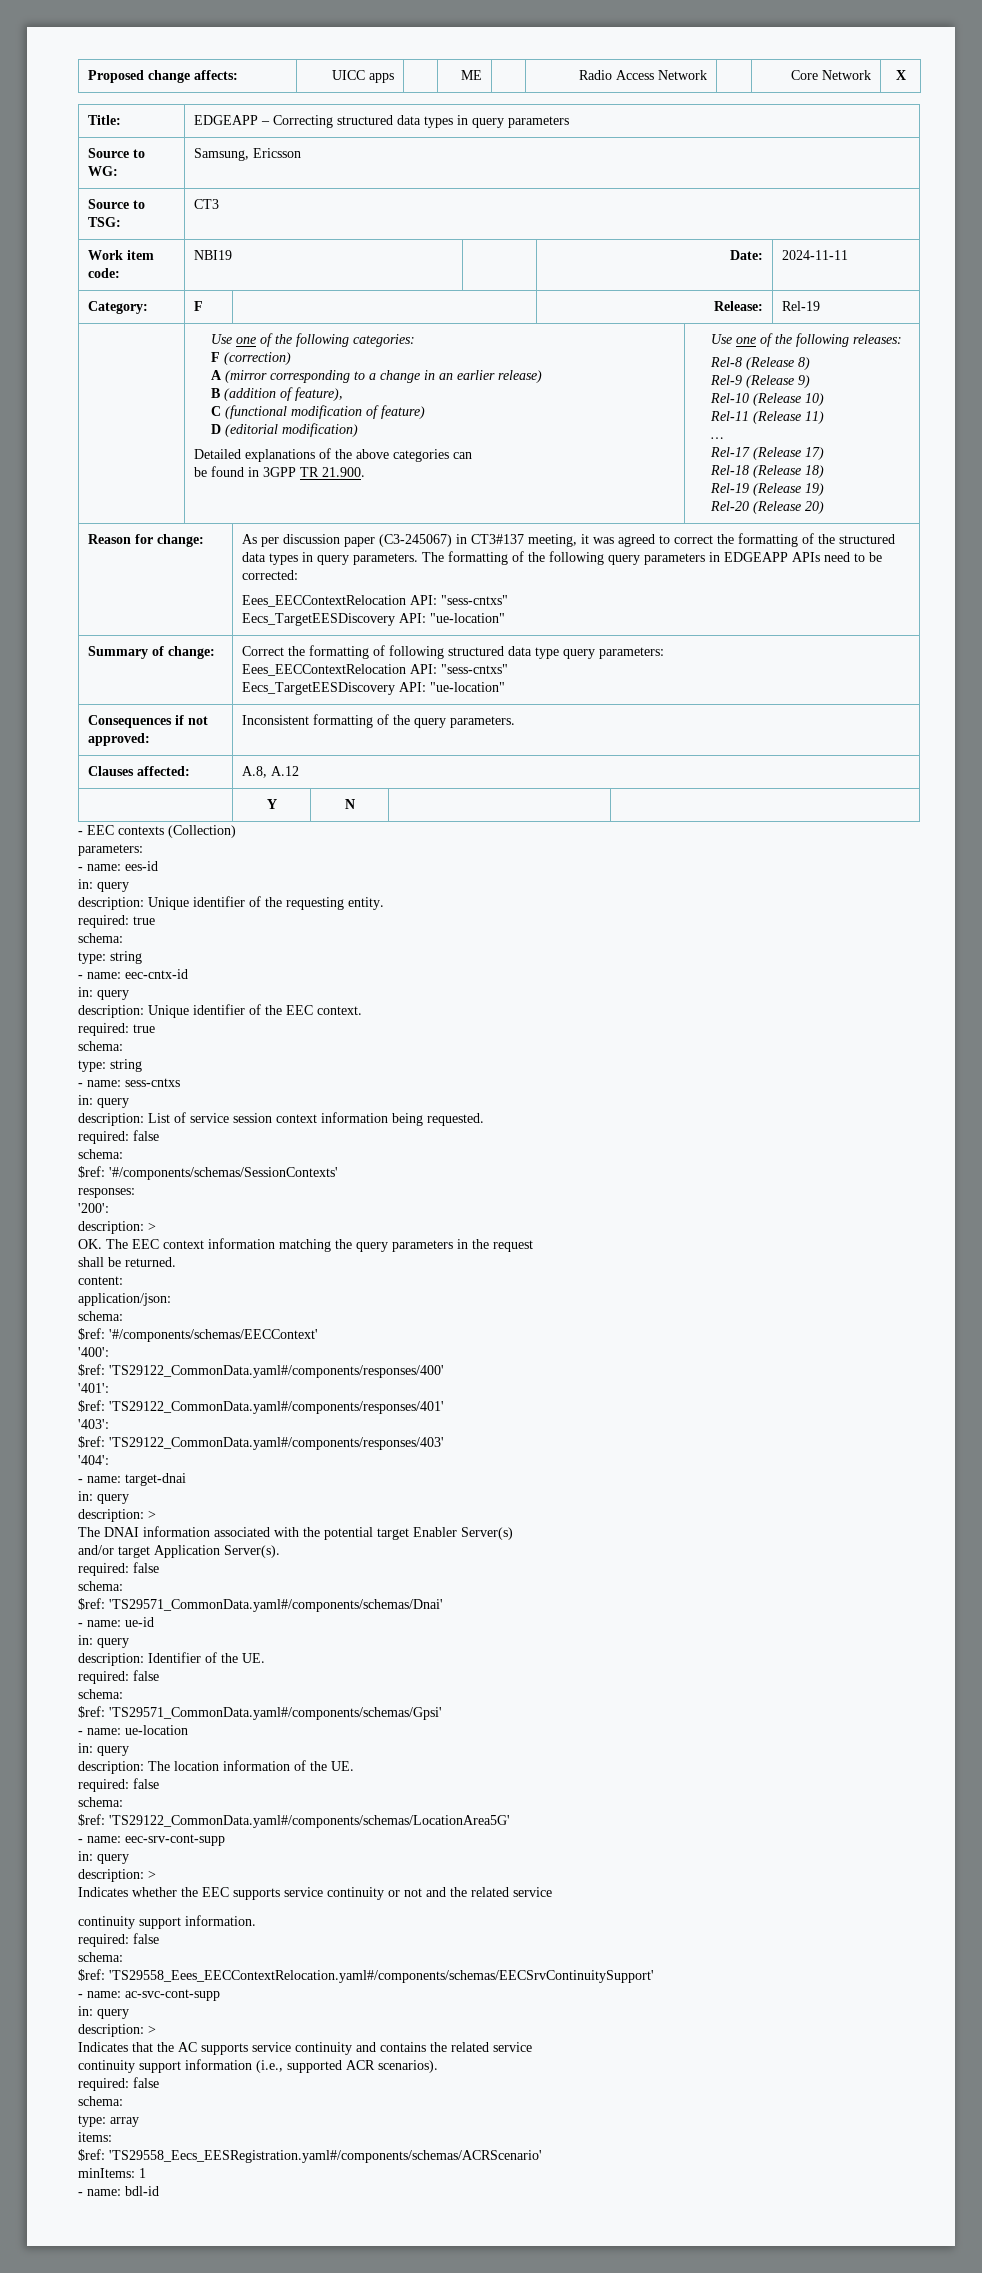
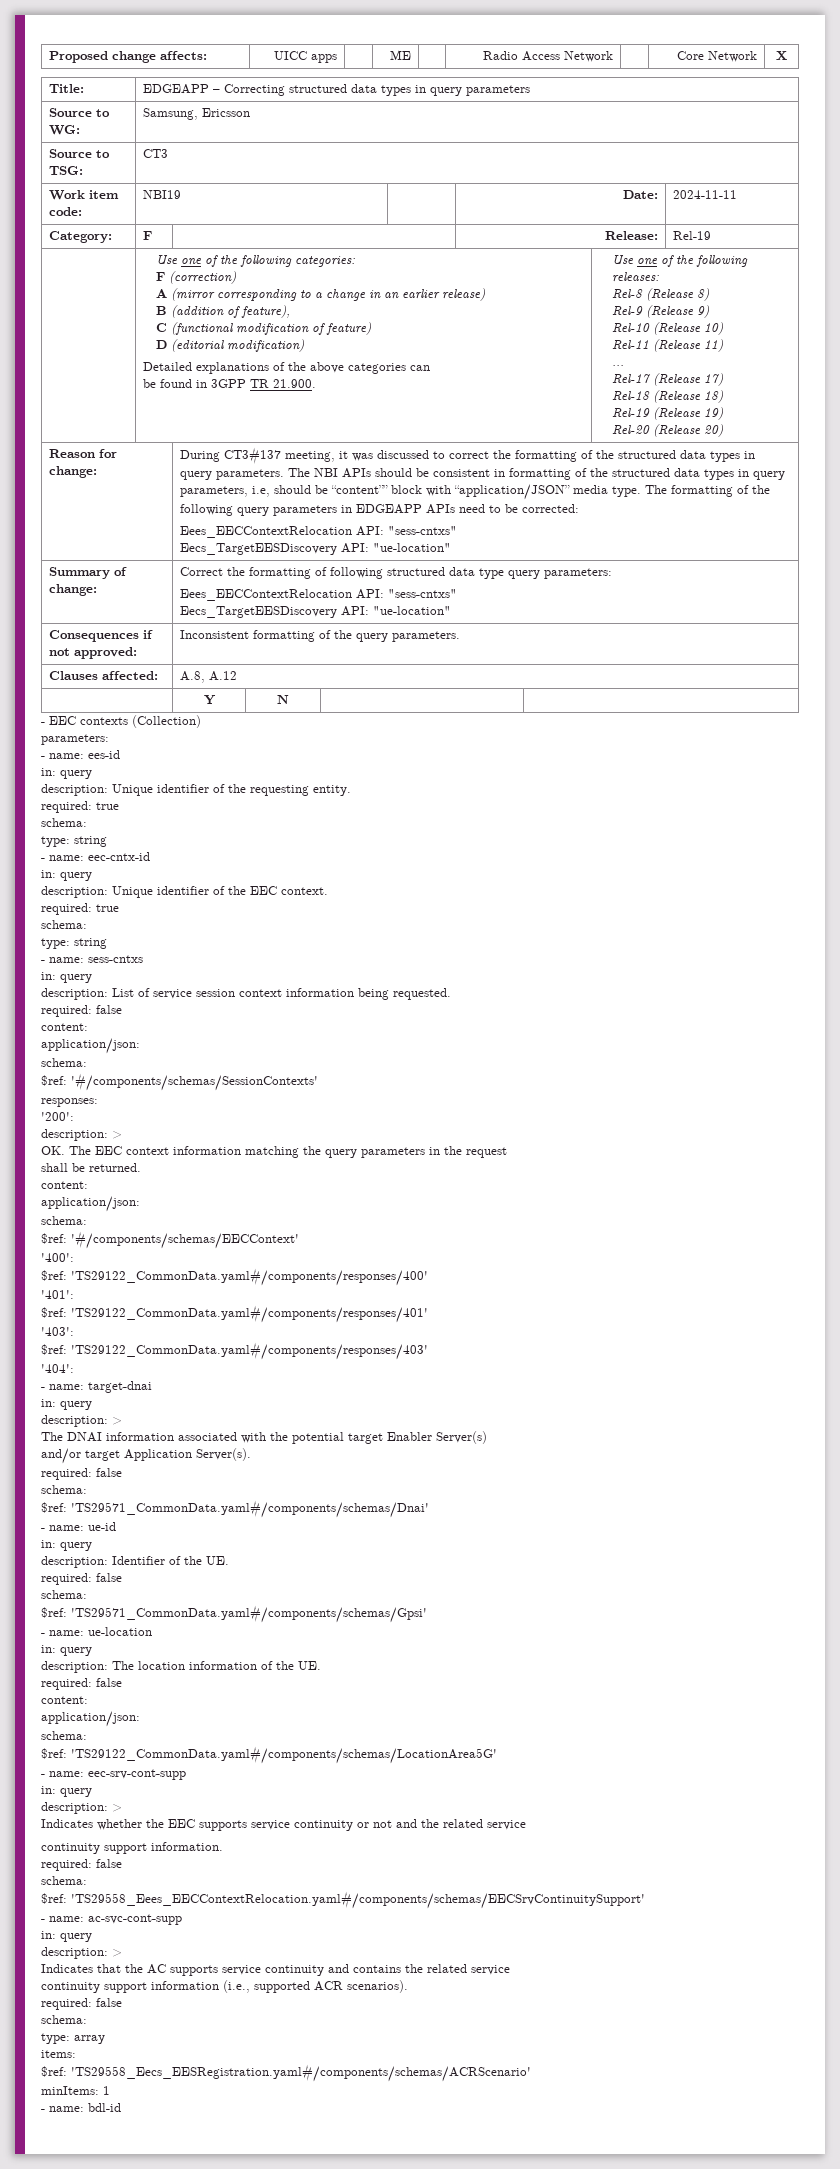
- As per discussion paper (C3-245067) in CT3#137 meeting, it was agreed to correct the formatting of the structured data types in query parameters.
+ During CT3#137 meeting, it was discussed to correct the formatting of the structured data types in query parameters.
- The formatting of the following query parameters in EDGEAPP APIs need to be corrected:
+ The NBI APIs should be consistent in formatting of the structured data types in query parameters, i.e, should be “content”” block with “application/JSON” media type. The formatting of the following query parameters in EDGEAPP APIs need to be corrected:
  description: List of service session context information being requested.
  required: false
+ content:
+ application/json:
  description: The location information of the UE.
  required: false
+ content:
+ application/json:

